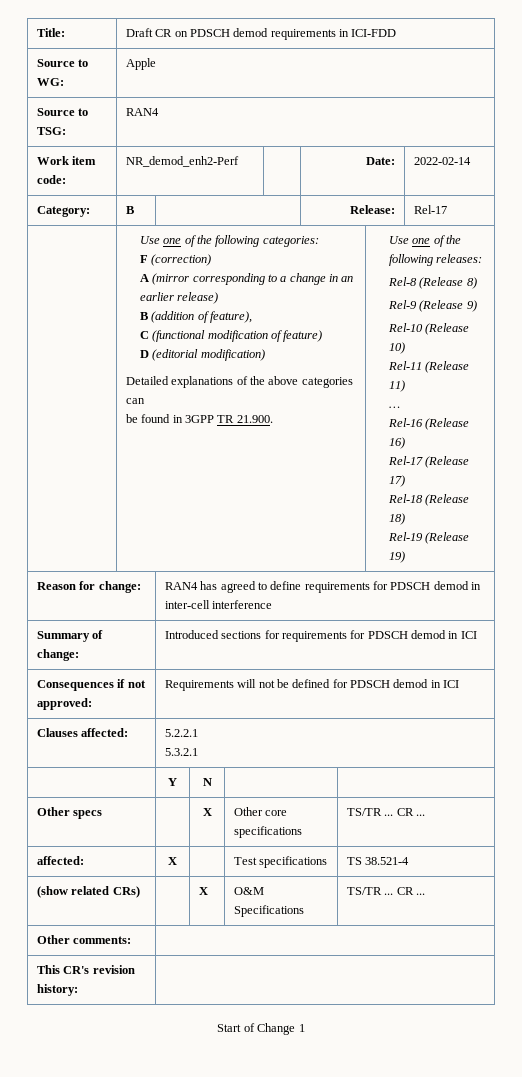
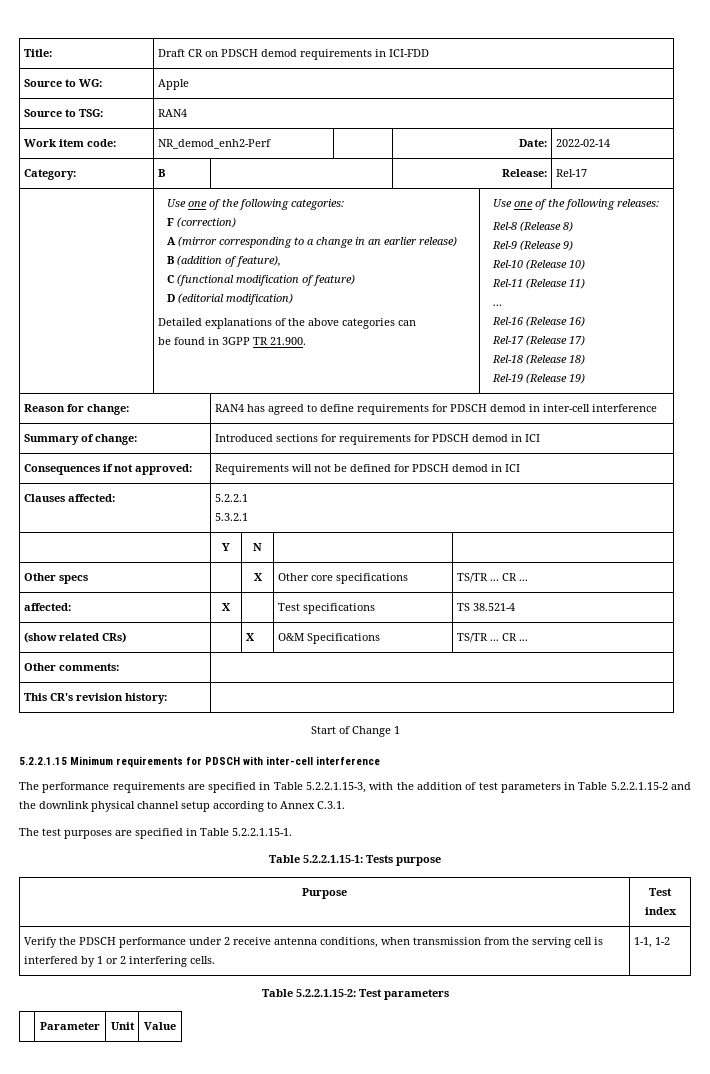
+ 5.2.2.1.15 Minimum requirements for PDSCH with inter-cell interference
+ The performance requirements are specified in Table 5.2.2.1.15-3, with the addition of test parameters in Table 5.2.2.1.15-2 and the downlink physical channel setup according to Annex C.3.1.
+ The test purposes are specified in Table 5.2.2.1.15-1.
+ Table 5.2.2.1.15-1: Tests purpose
+ Purpose | Test index
+ Verify the PDSCH performance under 2 receive antenna conditions, when transmission from the serving cell is interfered by 1 or 2 interfering cells. | 1-1, 1-2
+ Table 5.2.2.1.15-2: Test parameters
+ | Parameter | Unit | Value

